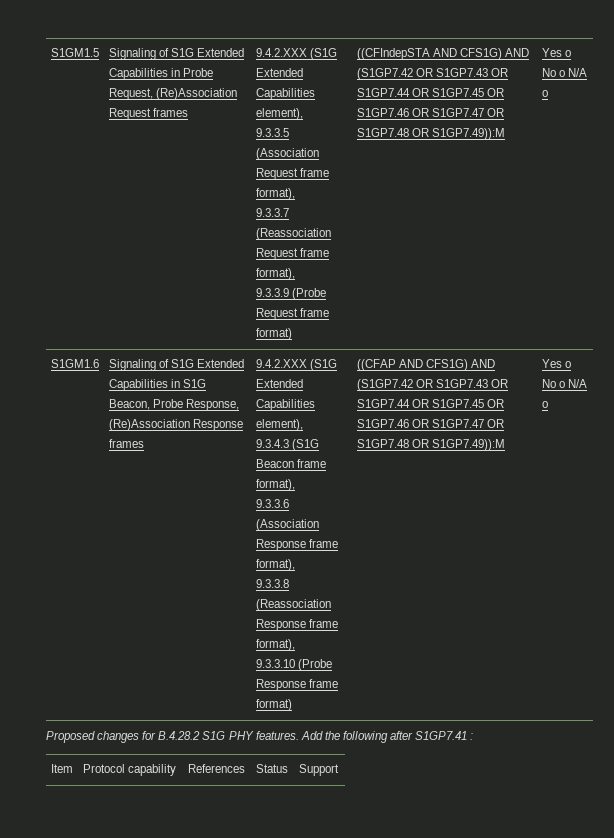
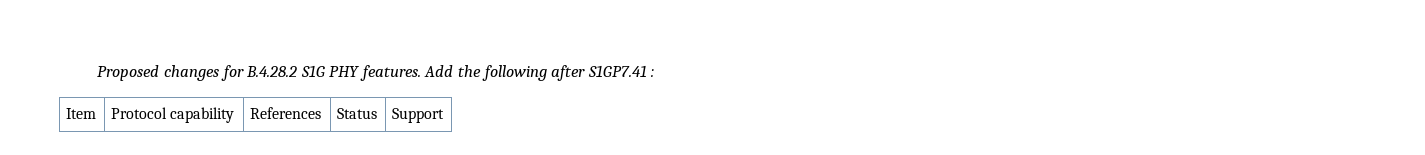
- S1GM1.5 | Signaling of S1G Extended Capabilities in Probe Request, (Re)Association Request frames | 9.4.2.XXX (S1G Extended Capabilities element),
- 9.3.3.5 (Association Request frame format),
- 9.3.3.7 (Reassociation Request frame format),
- 9.3.3.9 (Probe Request frame format) | ((CFIndepSTA AND CFS1G) AND (S1GP7.42 OR S1GP7.43 OR S1GP7.44 OR S1GP7.45 OR S1GP7.46 OR S1GP7.47 OR S1GP7.48 OR S1GP7.49)):M | Yes o No o N/A o
- S1GM1.6 | Signaling of S1G Extended Capabilities in S1G Beacon, Probe Response, (Re)Association Response frames | 9.4.2.XXX (S1G Extended Capabilities element),
- 9.3.4.3 (S1G Beacon frame format),
- 9.3.3.6 (Association Response frame format),
- 9.3.3.8 (Reassociation Response frame format),
- 9.3.3.10 (Probe Response frame format) | ((CFAP AND CFS1G) AND (S1GP7.42 OR S1GP7.43 OR S1GP7.44 OR S1GP7.45 OR S1GP7.46 OR S1GP7.47 OR S1GP7.48 OR S1GP7.49)):M | Yes o No o N/A o

